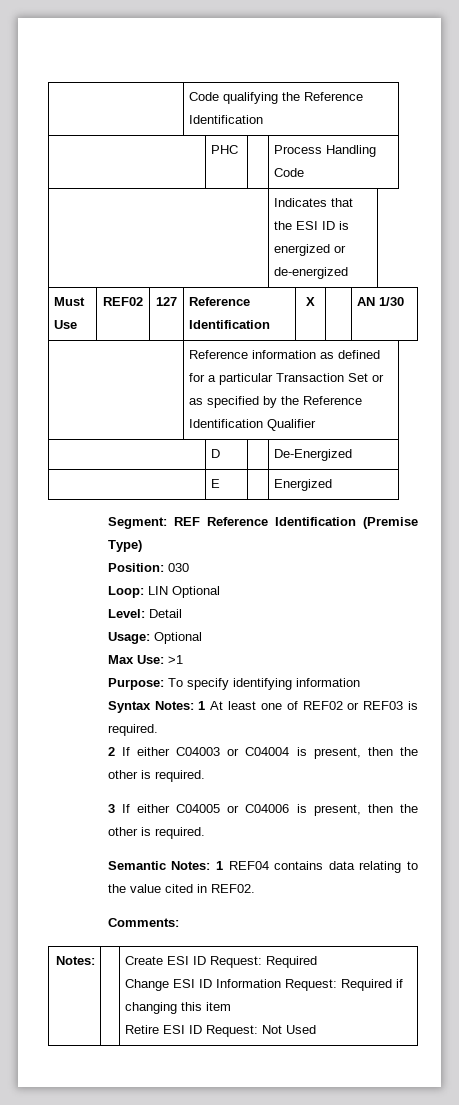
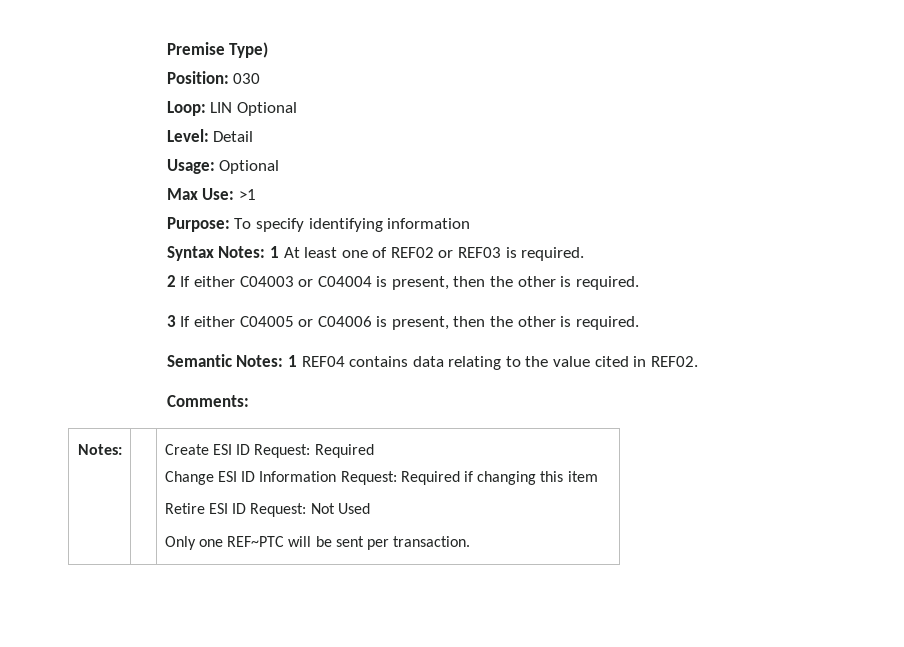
- | Code qualifying the Reference Identification
- | PHC | | Process Handling Code
- | Indicates that the ESI ID is energized or de-energized
- Must Use | REF02 | 127 | Reference Identification | X | | AN 1/30
- | Reference information as defined for a particular Transaction Set or as specified by the Reference Identification Qualifier
- | D | | De-Energized
- | E | | Energized
- Segment: REF Reference Identification (Premise Type)
+ Premise Type)
  Notes: | | Create ESI ID Request: Required
  Change ESI ID Information Request: Required if changing this item
  Retire ESI ID Request: Not Used
+ Only one REF~PTC will be sent per transaction.

